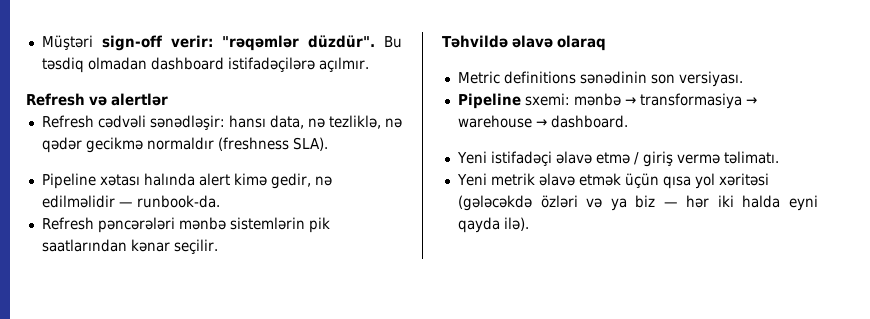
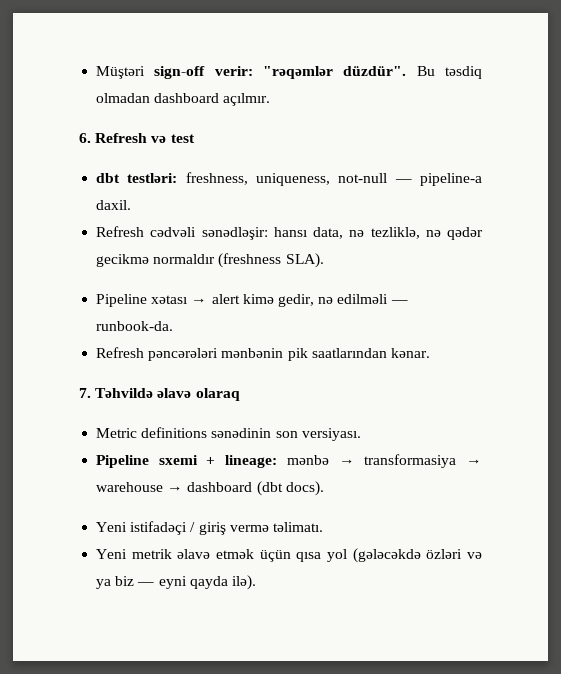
- Bu təsdiq olmadan dashboard istifadəçilərə açılmır.
+ Bu təsdiq olmadan dashboard açılmır.
- Refresh və alertlər
+ 6. Refresh və test
+ dbt testləri: freshness, uniqueness, not-null — pipeline-a daxil.
- Pipeline xətası halında alert kimə gedir, nə edilməlidir — runbook-da.
+ Pipeline xətası → alert kimə gedir, nə edilməli — runbook-da.
- Refresh pəncərələri mənbə sistemlərin pik saatlarından kənar seçilir.
- Təhvildə əlavə olaraq
+ Refresh pəncərələri mənbənin pik saatlarından kənar.
+ 7. Təhvildə əlavə olaraq
- Pipeline sxemi: mənbə → transformasiya → warehouse → dashboard.
+ Pipeline sxemi + lineage: mənbə → transformasiya → warehouse → dashboard (dbt docs).
- Yeni istifadəçi əlavə etmə / giriş vermə təlimatı.
+ Yeni istifadəçi / giriş vermə təlimatı.
- Yeni metrik əlavə etmək üçün qısa yol xəritəsi (gələcəkdə özləri və ya biz — hər iki halda eyni qayda ilə).
+ Yeni metrik əlavə etmək üçün qısa yol (gələcəkdə özləri və ya biz — eyni qayda ilə).

